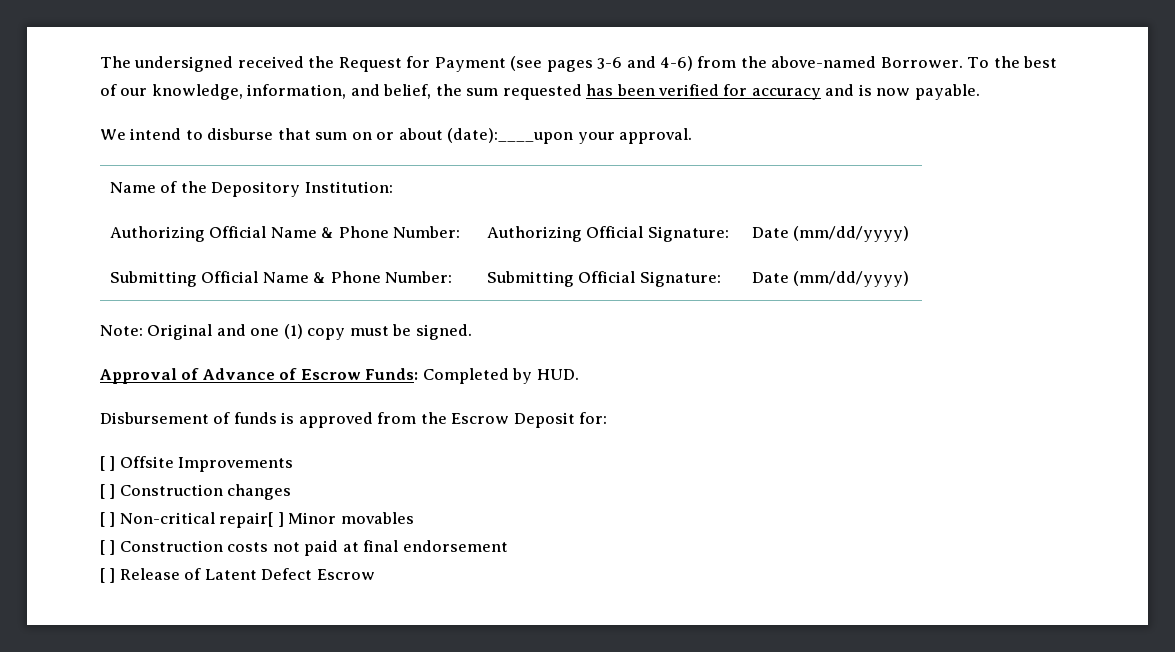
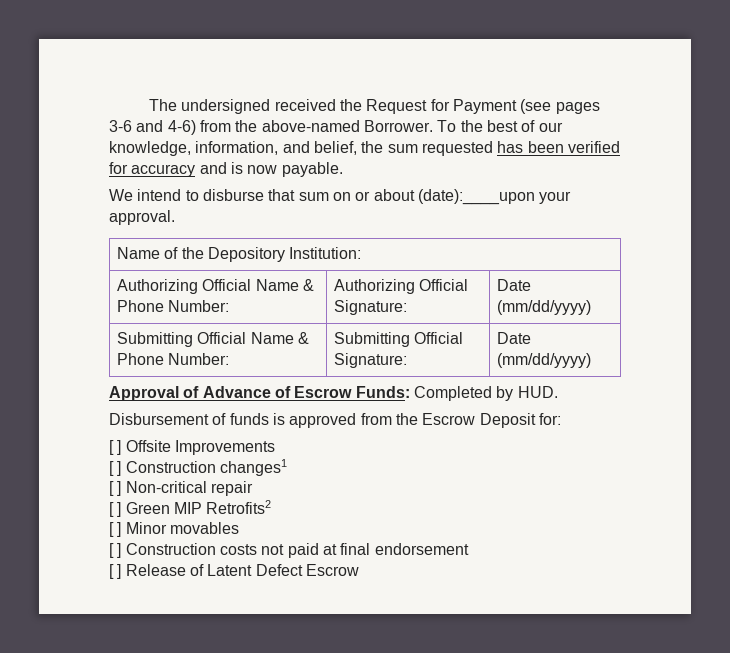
- Note: Original and one (1) copy must be signed.
- [ ] Construction changes
+ [ ] Construction changes1
- [ ] Non-critical repair[ ] Minor movables
+ [ ] Non-critical repair
+ [ ] Green MIP Retrofits2
+ [ ] Minor movables

